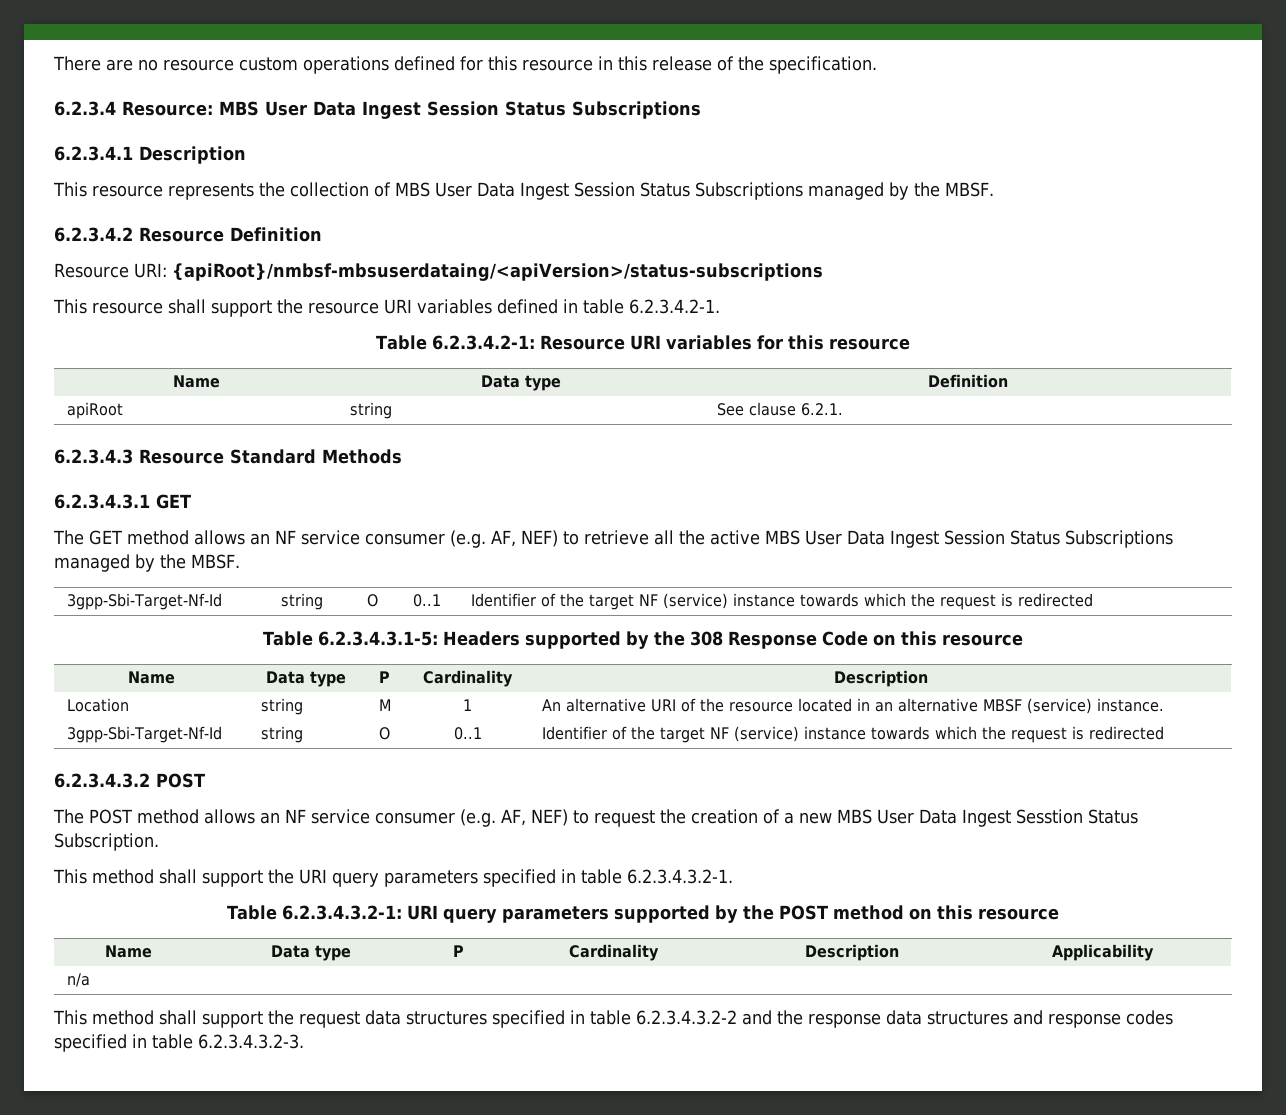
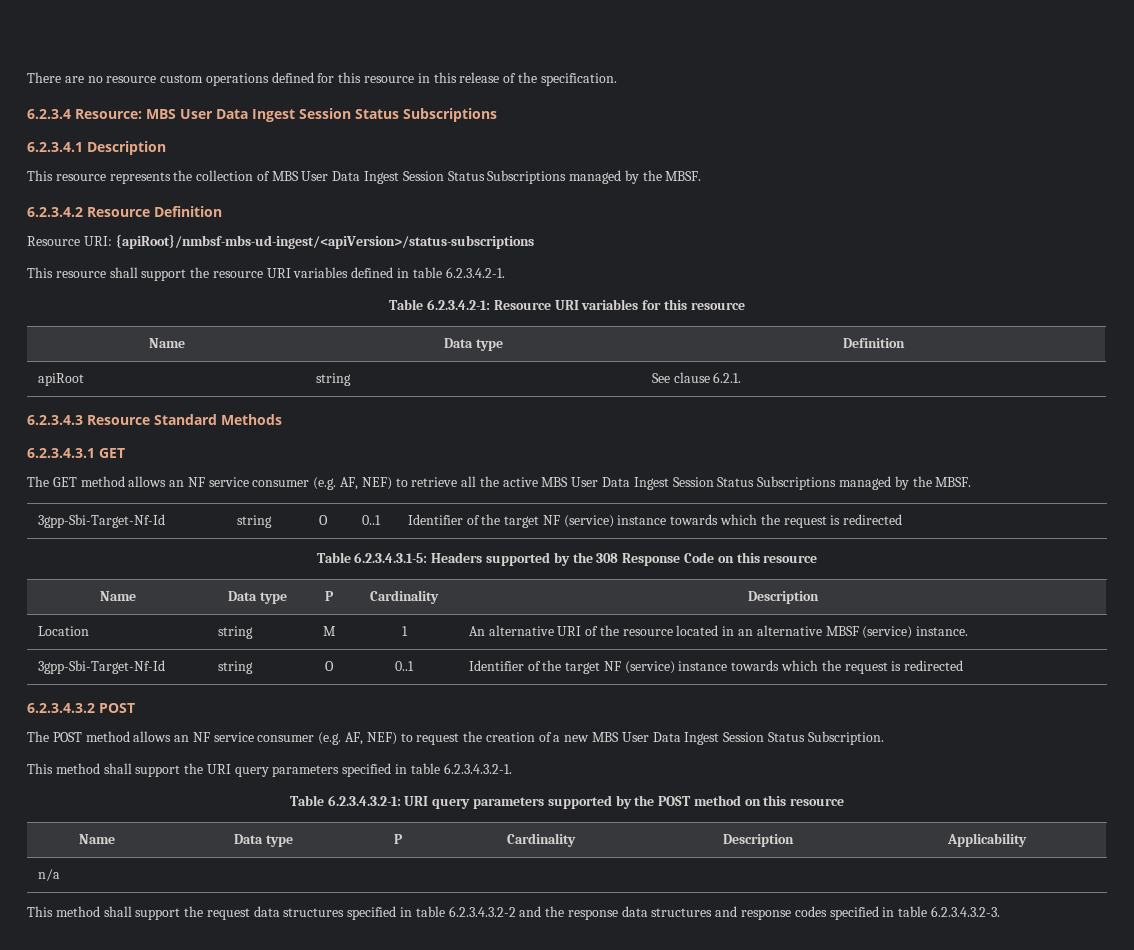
- Resource URI: {apiRoot}/nmbsf-mbsuserdataing/<apiVersion>/status-subscriptions
+ Resource URI: {apiRoot}/nmbsf-mbs-ud-ingest/<apiVersion>/status-subscriptions
- The POST method allows an NF service consumer (e.g. AF, NEF) to request the creation of a new MBS User Data Ingest Sesstion Status Subscription.
+ The POST method allows an NF service consumer (e.g. AF, NEF) to request the creation of a new MBS User Data Ingest Session Status Subscription.

